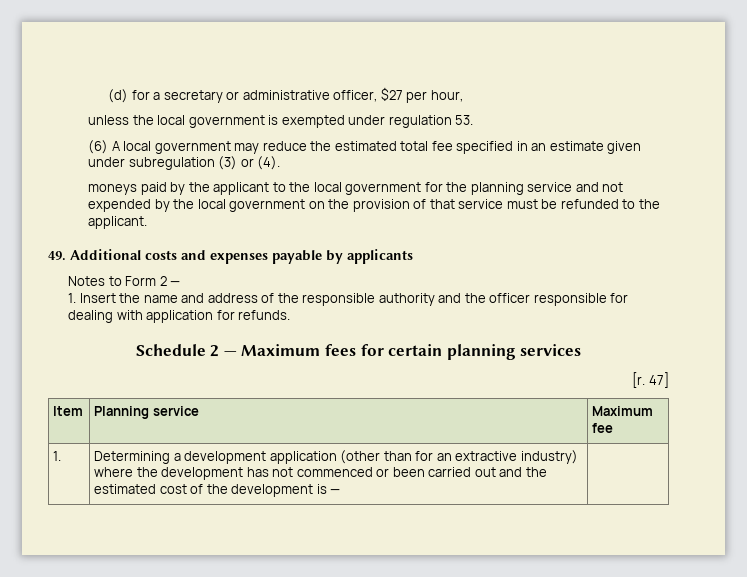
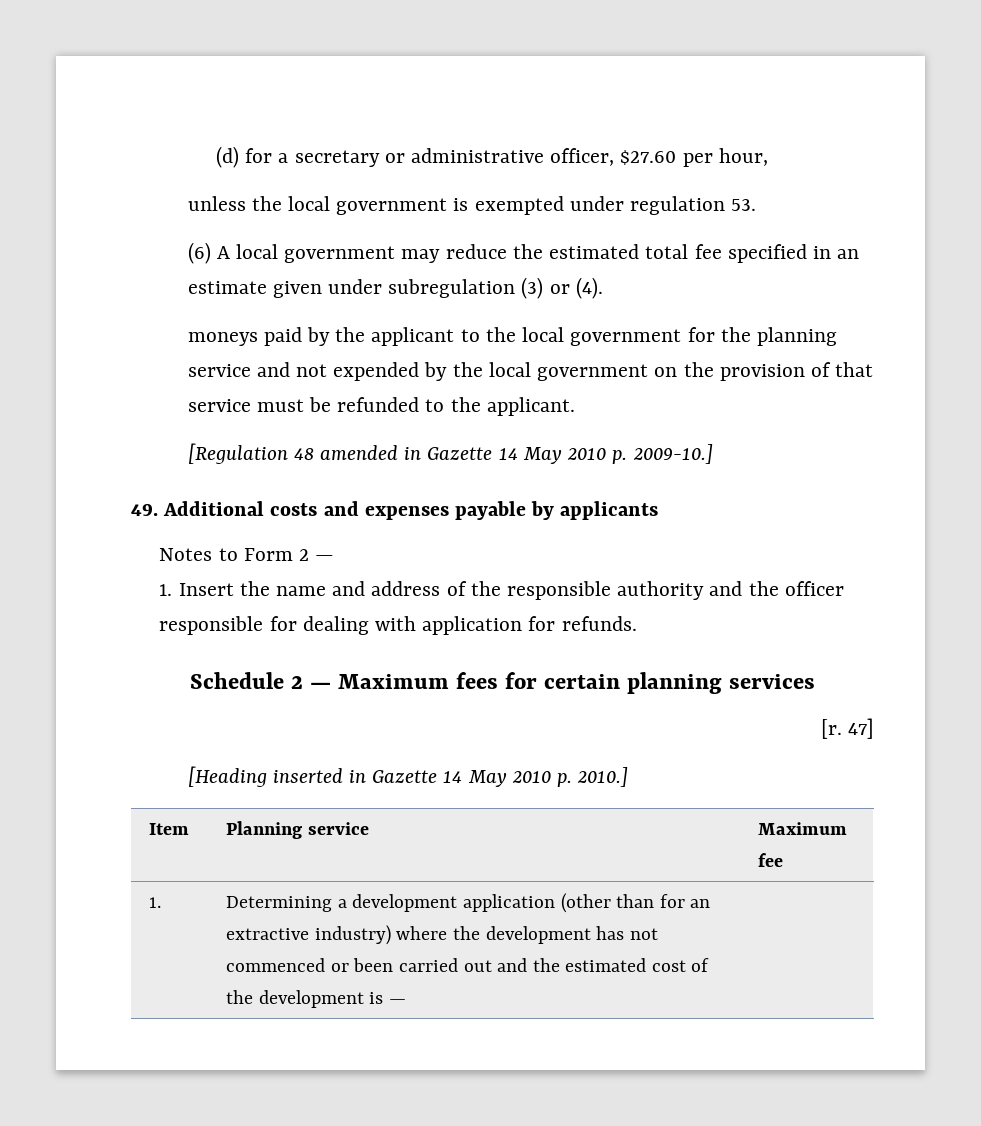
- (d) for a secretary or administrative officer, $27 per hour,
+ (d) for a secretary or administrative officer, $27.60 per hour,
+ [Regulation 48 amended in Gazette 14 May 2010 p. 2009-10.]
+ [Heading inserted in Gazette 14 May 2010 p. 2010.]

